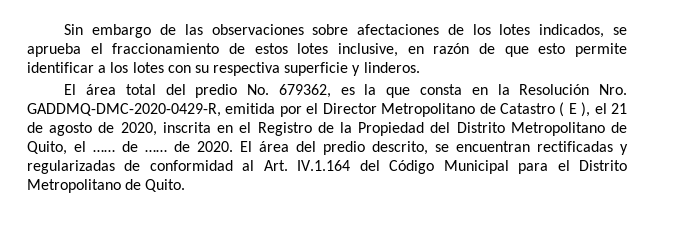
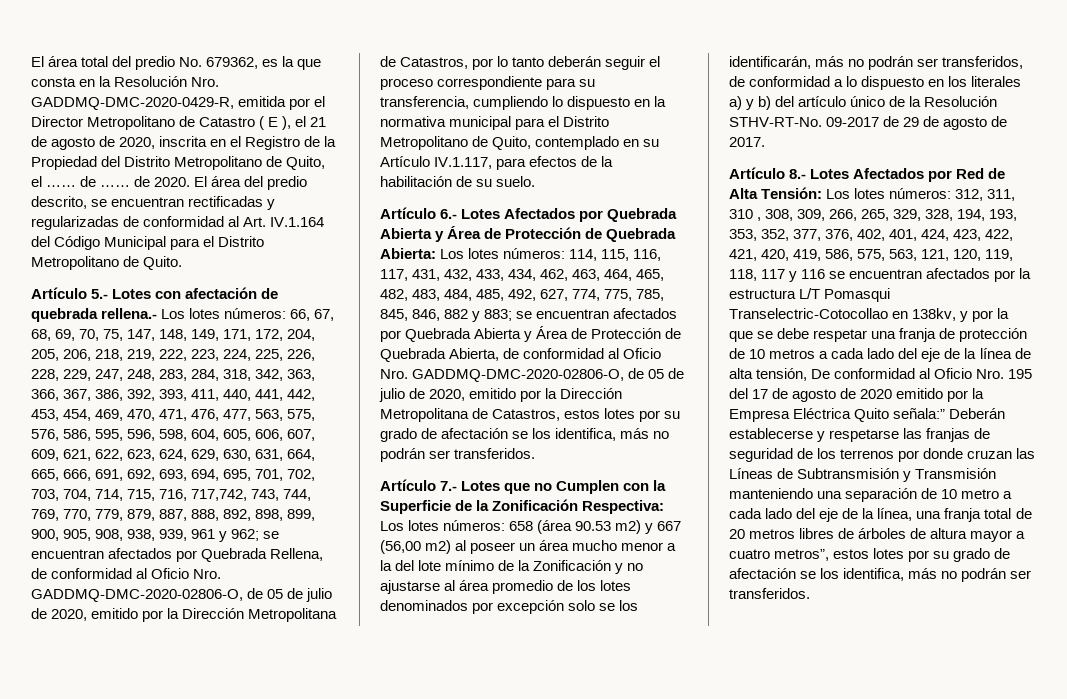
- Sin embargo de las observaciones sobre afectaciones de los lotes indicados, se aprueba el fraccionamiento de estos lotes inclusive, en razón de que esto permite identificar a los lotes con su respectiva superficie y linderos.
+ Artículo 5.- Lotes con afectación de quebrada rellena.- Los lotes números: 66, 67, 68, 69, 70, 75, 147, 148, 149, 171, 172, 204, 205, 206, 218, 219, 222, 223, 224, 225, 226, 228, 229, 247, 248, 283, 284, 318, 342, 363, 366, 367, 386, 392, 393, 411, 440, 441, 442, 453, 454, 469, 470, 471, 476, 477, 563, 575, 576, 586, 595, 596, 598, 604, 605, 606, 607, 609, 621, 622, 623, 624, 629, 630, 631, 664, 665, 666, 691, 692, 693, 694, 695, 701, 702, 703, 704, 714, 715, 716, 717,742, 743, 744, 769, 770, 779, 879, 887, 888, 892, 898, 899, 900, 905, 908, 938, 939, 961 y 962; se encuentran afectados por Quebrada Rellena, de conformidad al Oficio Nro. GADDMQ-DMC-2020-02806-O, de 05 de julio de 2020, emitido por la Dirección Metropolitana de Catastros, por lo tanto deberán seguir el proceso correspondiente para su transferencia, cumpliendo lo dispuesto en la normativa municipal para el Distrito Metropolitano de Quito, contemplado en su Artículo IV.1.117, para efectos de la habilitación de su suelo.
+ Artículo 6.- Lotes Afectados por Quebrada Abierta y Área de Protección de Quebrada Abierta: Los lotes números: 114, 115, 116, 117, 431, 432, 433, 434, 462, 463, 464, 465, 482, 483, 484, 485, 492, 627, 774, 775, 785, 845, 846, 882 y 883; se encuentran afectados por Quebrada Abierta y Área de Protección de Quebrada Abierta, de conformidad al Oficio Nro. GADDMQ-DMC-2020-02806-O, de 05 de julio de 2020, emitido por la Dirección Metropolitana de Catastros, estos lotes por su grado de afectación se los identifica, más no podrán ser transferidos.
+ Artículo 7.- Lotes que no Cumplen con la Superficie de la Zonificación Respectiva: Los lotes números: 658 (área 90.53 m2) y 667 (56,00 m2) al poseer un área mucho menor a la del lote mínimo de la Zonificación y no ajustarse al área promedio de los lotes denominados por excepción solo se los identificarán, más no podrán ser transferidos, de conformidad a lo dispuesto en los literales a) y b) del artículo único de la Resolución STHV-RT-No. 09-2017 de 29 de agosto de 2017.
+ Artículo 8.- Lotes Afectados por Red de Alta Tensión: Los lotes números: 312, 311, 310 , 308, 309, 266, 265, 329, 328, 194, 193, 353, 352, 377, 376, 402, 401, 424, 423, 422, 421, 420, 419, 586, 575, 563, 121, 120, 119, 118, 117 y 116 se encuentran afectados por la estructura L/T Pomasqui Transelectric-Cotocollao en 138kv, y por la que se debe respetar una franja de protección de 10 metros a cada lado del eje de la línea de alta tensión, De conformidad al Oficio Nro. 195 del 17 de agosto de 2020 emitido por la Empresa Eléctrica Quito señala:” Deberán establecerse y respetarse las franjas de seguridad de los terrenos por donde cruzan las Líneas de Subtransmisión y Transmisión manteniendo una separación de 10 metro a cada lado del eje de la línea, una franja total de 20 metros libres de árboles de altura mayor a cuatro metros”, estos lotes por su grado de afectación se los identifica, más no podrán ser transferidos.

